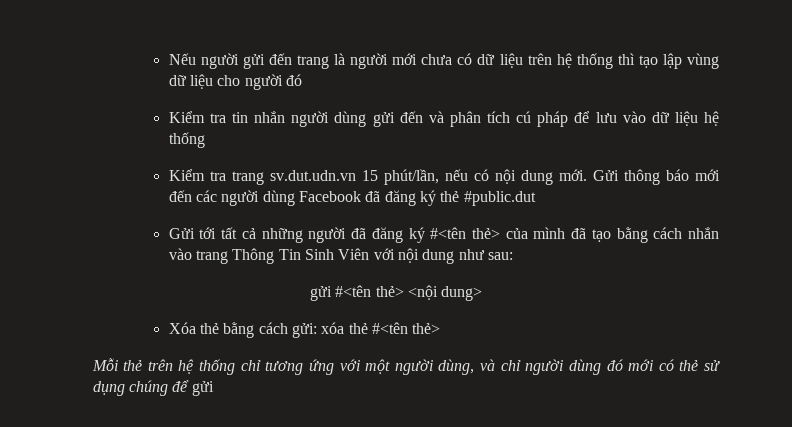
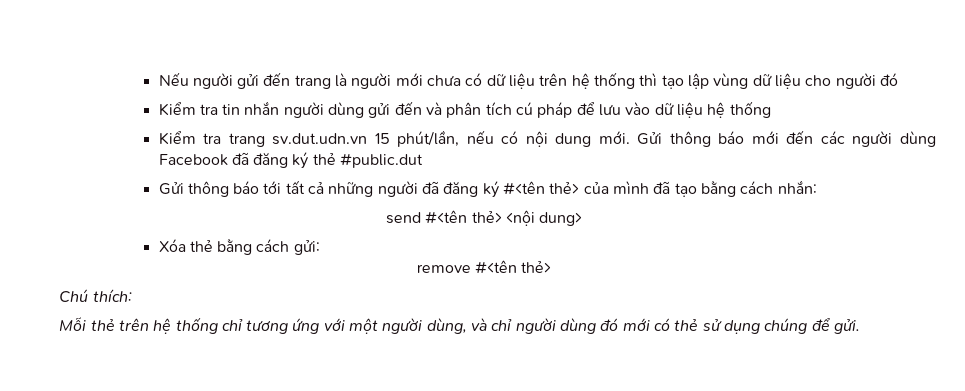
- Gửi tới tất cả những người đã đăng ký #<tên thẻ> của mình đã tạo bằng cách nhắn vào trang Thông Tin Sinh Viên với nội dung như sau:
- gửi #<tên thẻ> <nội dung>
+ Gửi thông báo tới tất cả những người đã đăng ký #<tên thẻ> của mình đã tạo bằng cách nhắn:
+ send #<tên thẻ> <nội dung>
- Xóa thẻ bằng cách gửi: xóa thẻ #<tên thẻ>
+ Xóa thẻ bằng cách gửi:
+ remove #<tên thẻ>
+ Chú thích:
- Mỗi thẻ trên hệ thống chỉ tương ứng với một người dùng, và chỉ người dùng đó mới có thẻ sử dụng chúng để gửi
+ Mỗi thẻ trên hệ thống chỉ tương ứng với một người dùng, và chỉ người dùng đó mới có thẻ sử dụng chúng để gửi.

